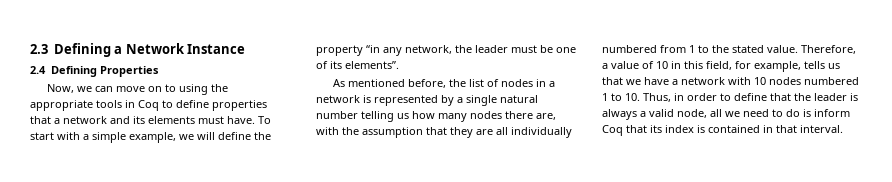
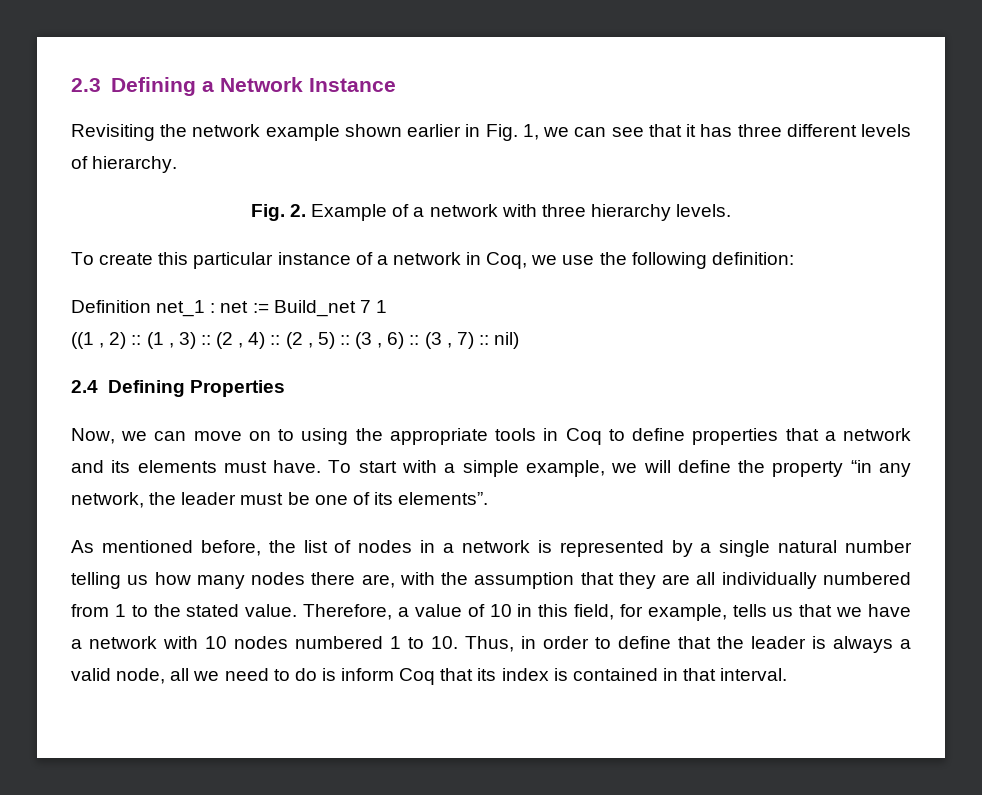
+ Revisiting the network example shown earlier in Fig. 1, we can see that it has three different levels of hierarchy.
+ Fig. 2. Example of a network with three hierarchy levels.
+ To create this particular instance of a network in Coq, we use the following definition:
+ Definition net_1 : net := Build_net 7 1
+ ((1 , 2) :: (1 , 3) :: (2 , 4) :: (2 , 5) :: (3 , 6) :: (3 , 7) :: nil)

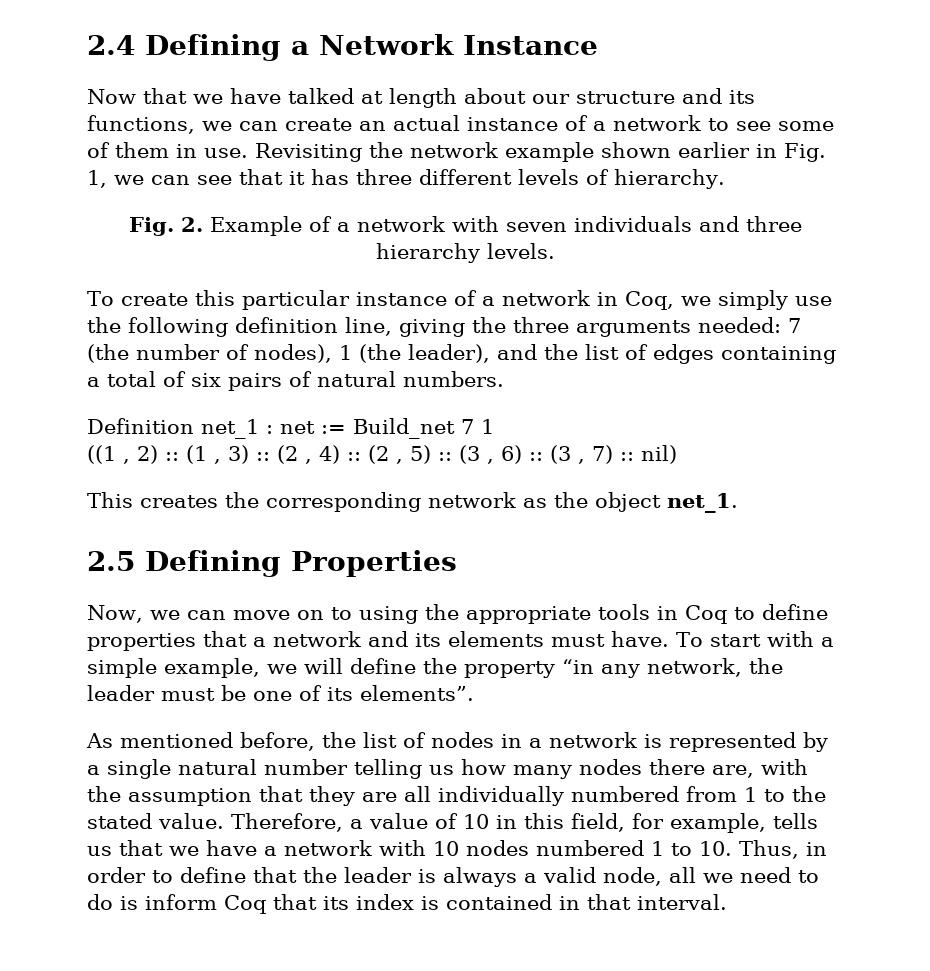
- 2.3 Defining a Network Instance
+ 2.4 Defining a Network Instance
+ Now that we have talked at length about our structure and its functions, we can create an actual instance of a network to see some of them in use.
- Fig. 2. Example of a network with three hierarchy levels.
+ Fig. 2. Example of a network with seven individuals and three hierarchy levels.
- To create this particular instance of a network in Coq, we use the following definition:
+ To create this particular instance of a network in Coq, we simply use the following definition line, giving the three arguments needed: 7 (the number of nodes), 1 (the leader), and the list of edges containing a total of six pairs of natural numbers.
- 2.4 Defining Properties
+ This creates the corresponding network as the object net_1.
+ 2.5 Defining Properties

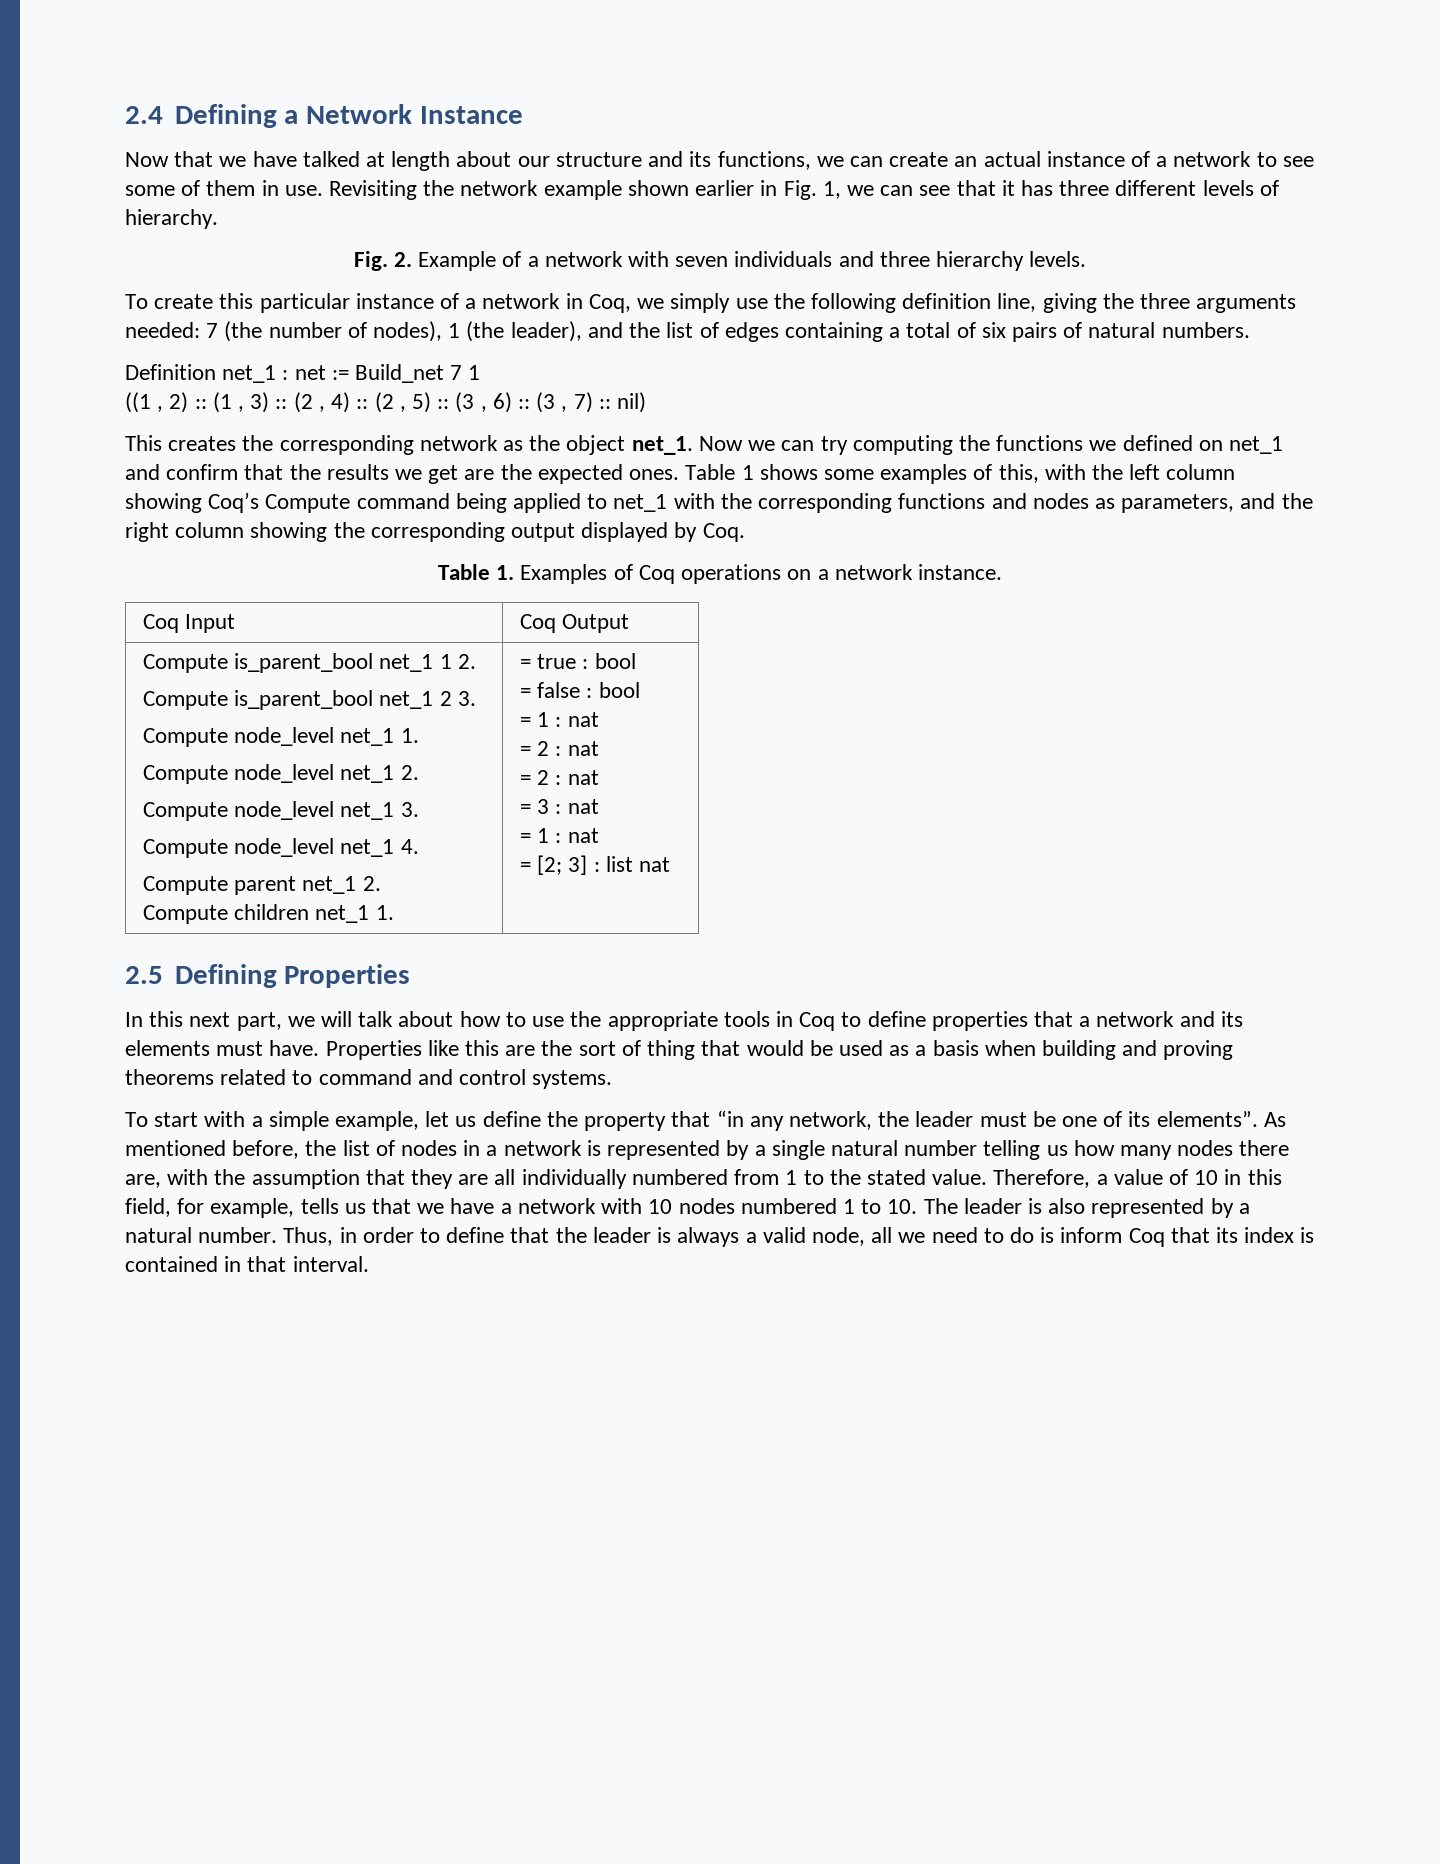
- This creates the corresponding network as the object net_1.
+ This creates the corresponding network as the object net_1. Now we can try computing the functions we defined on net_1 and confirm that the results we get are the expected ones. Table 1 shows some examples of this, with the left column showing Coq’s Compute command being applied to net_1 with the corresponding functions and nodes as parameters, and the right column showing the corresponding output displayed by Coq.
+ Table 1. Examples of Coq operations on a network instance.
+ Coq Input | Coq Output
+ Compute is_parent_bool net_1 1 2.
+ Compute is_parent_bool net_1 2 3.
+ Compute node_level net_1 1.
+ Compute node_level net_1 2.
+ Compute node_level net_1 3.
+ Compute node_level net_1 4.
+ Compute parent net_1 2.
+ Compute children net_1 1. | = true : bool
+ = false : bool
+ = 1 : nat
+ = 2 : nat
+ = 2 : nat
+ = 3 : nat
+ = 1 : nat
+ = [2; 3] : list nat
  2.5 Defining Properties
- Now, we can move on to using the appropriate tools in Coq to define properties that a network and its elements must have. To start with a simple example, we will define the property “in any network, the leader must be one of its elements”.
- As mentioned before, the list of nodes in a network is represented by a single natural number telling us how many nodes there are, with the assumption that they are all individually numbered from 1 to the stated value.
+ In this next part, we will talk about how to use the appropriate tools in Coq to define properties that a network and its elements must have. Properties like this are the sort of thing that would be used as a basis when building and proving theorems related to command and control systems.
+ To start with a simple example, let us define the property that “in any network, the leader must be one of its elements”. As mentioned before, the list of nodes in a network is represented by a single natural number telling us how many nodes there are, with the assumption that they are all individually numbered from 1 to the stated value.
- Therefore, a value of 10 in this field, for example, tells us that we have a network with 10 nodes numbered 1 to 10. Thus, in order to define that the leader is always a valid node, all we need to do is inform Coq that its index is contained in that interval.
+ Therefore, a value of 10 in this field, for example, tells us that we have a network with 10 nodes numbered 1 to 10. The leader is also represented by a natural number. Thus, in order to define that the leader is always a valid node, all we need to do is inform Coq that its index is contained in that interval.

